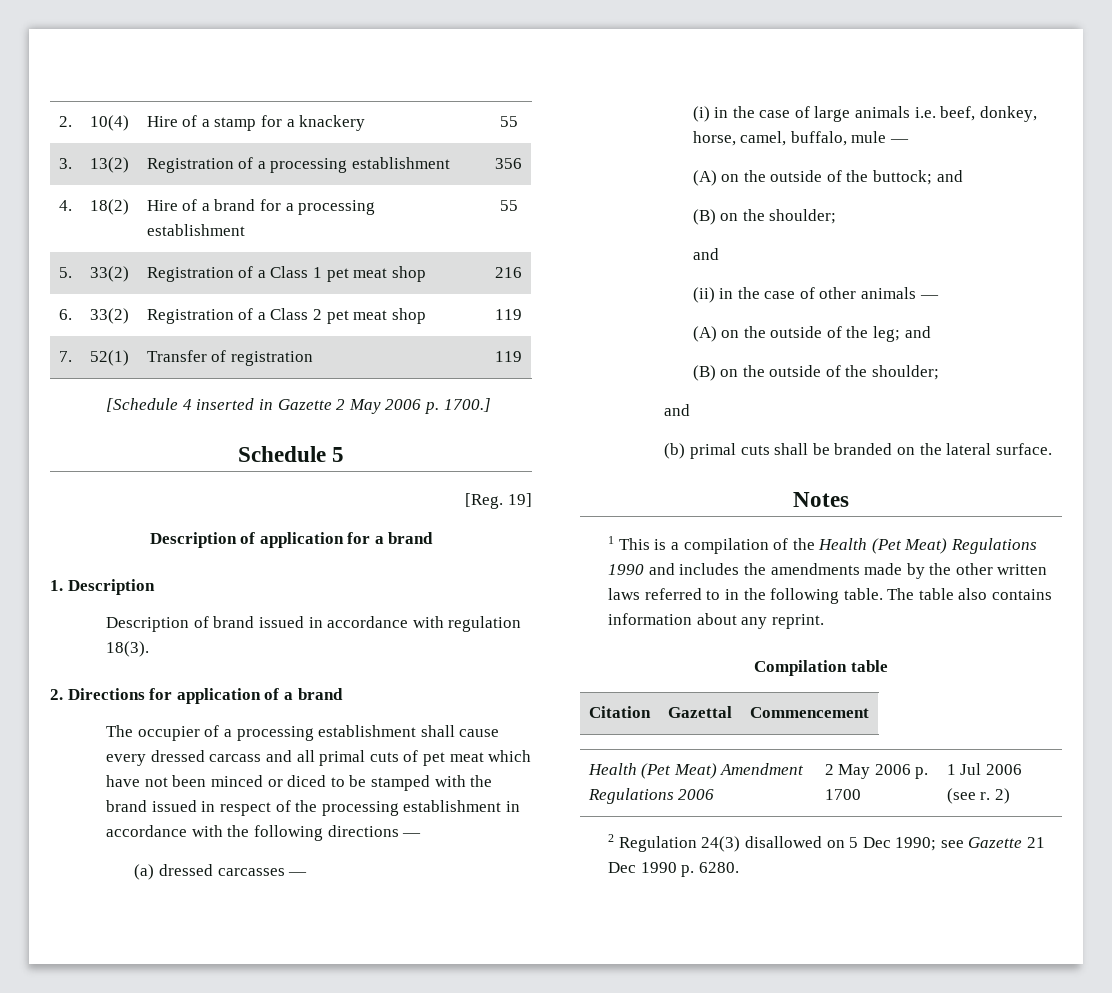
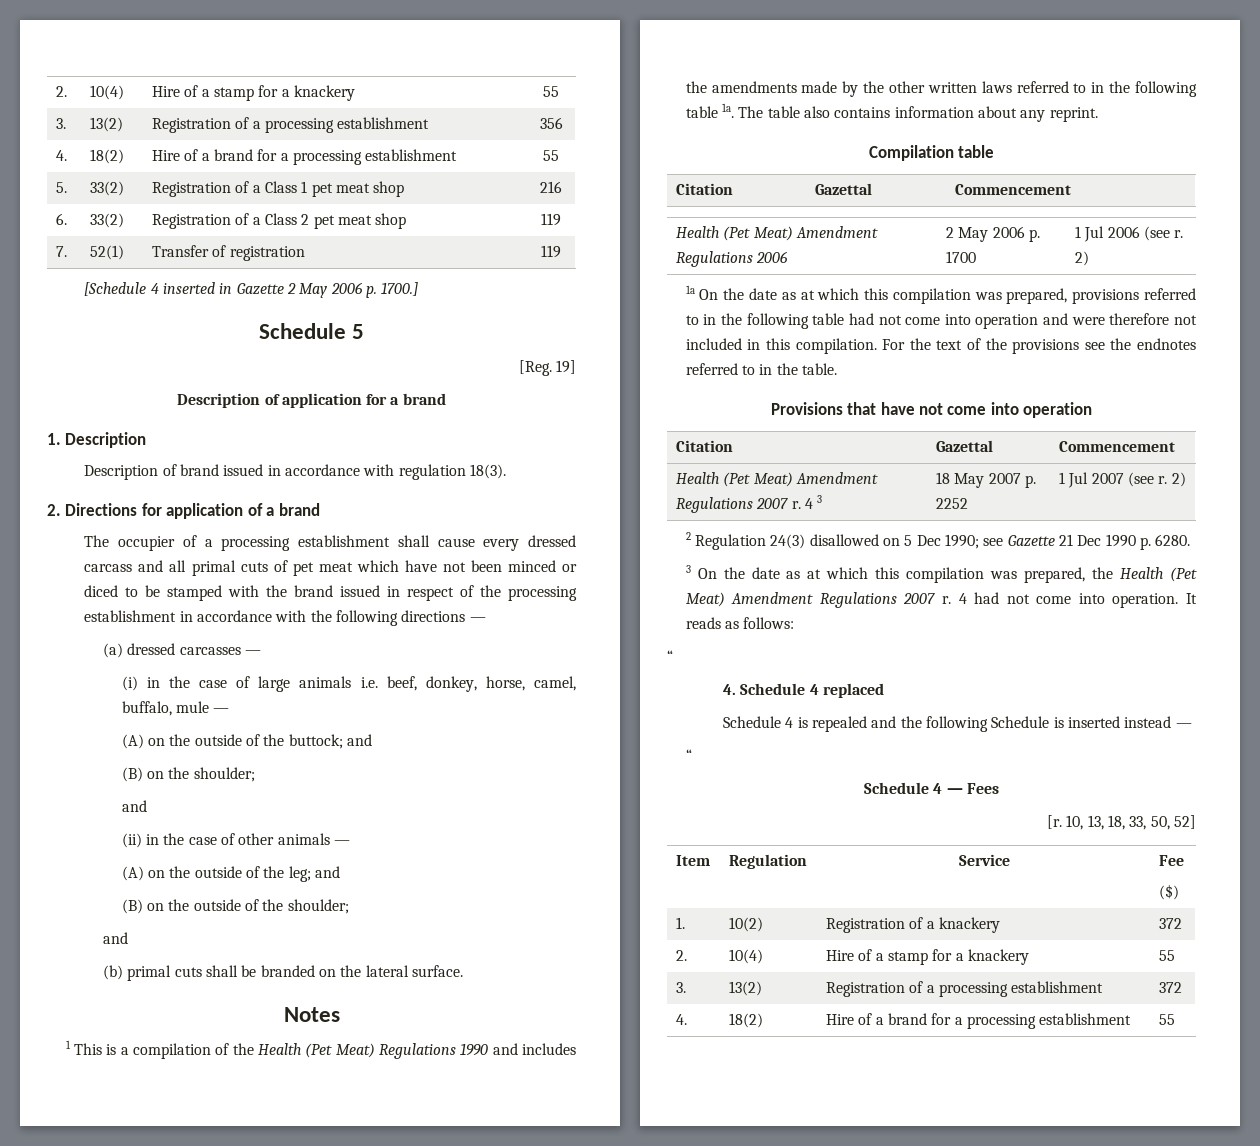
- 1 This is a compilation of the Health (Pet Meat) Regulations 1990 and includes the amendments made by the other written laws referred to in the following table.
+ 1 This is a compilation of the Health (Pet Meat) Regulations 1990 and includes the amendments made by the other written laws referred to in the following table 1a.
+ 1a On the date as at which this compilation was prepared, provisions referred to in the following table had not come into operation and were therefore not included in this compilation. For the text of the provisions see the endnotes referred to in the table.
+ Provisions that have not come into operation
+ Citation | Gazettal | Commencement
+ Health (Pet Meat) Amendment Regulations 2007 r. 4 3 | 18 May 2007 p. 2252 | 1 Jul 2007 (see r. 2)
+ 3 On the date as at which this compilation was prepared, the Health (Pet Meat) Amendment Regulations 2007 r. 4 had not come into operation. It reads as follows:
+ “
+ 4. Schedule 4 replaced
+ Schedule 4 is repealed and the following Schedule is inserted instead —
+ “
+ Schedule 4 — Fees
+ [r. 10, 13, 18, 33, 50, 52]
+ Item | Regulation | Service | Fee
+ ($)
+ 1. | 10(2) | Registration of a knackery | 372
+ 2. | 10(4) | Hire of a stamp for a knackery | 55
+ 3. | 13(2) | Registration of a processing establishment | 372
+ 4. | 18(2) | Hire of a brand for a processing establishment | 55

